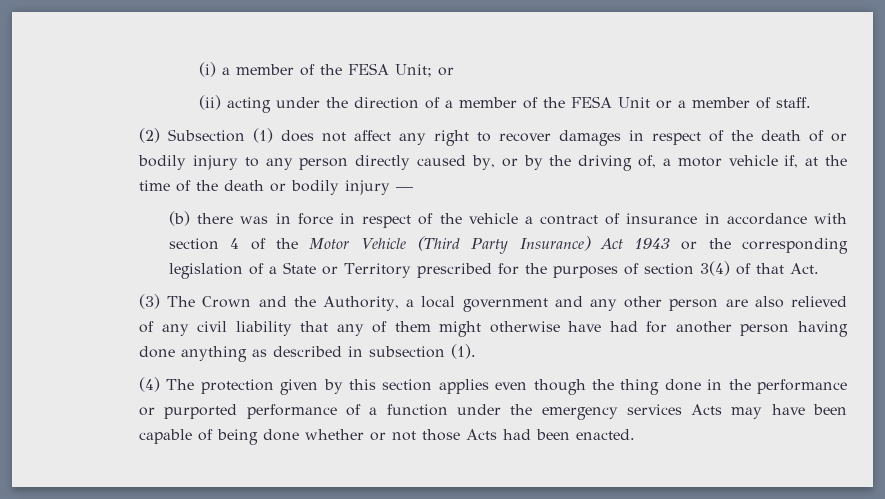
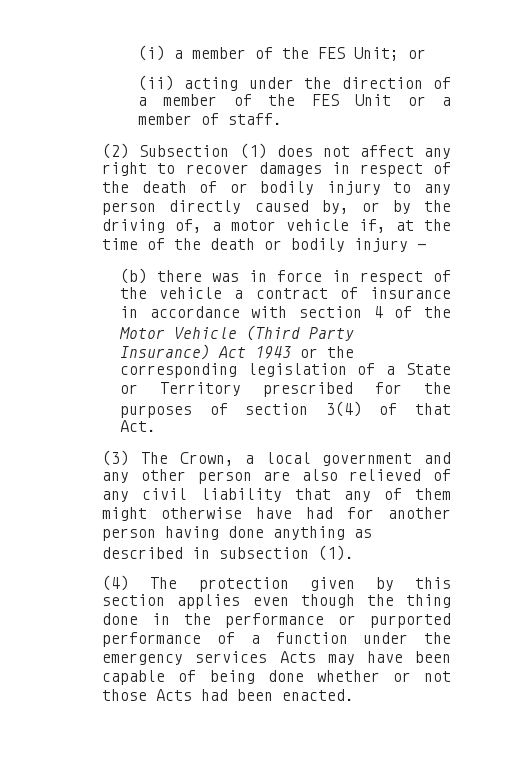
- (i) a member of the FESA Unit; or
+ (i) a member of the FES Unit; or
- (ii) acting under the direction of a member of the FESA Unit or a member of staff.
+ (ii) acting under the direction of a member of the FES Unit or a member of staff.
- (3) The Crown and the Authority, a local government and any other person are also relieved of any civil liability that any of them might otherwise have had for another person having done anything as described in subsection (1).
+ (3) The Crown, a local government and any other person are also relieved of any civil liability that any of them might otherwise have had for another person having done anything as described in subsection (1).

